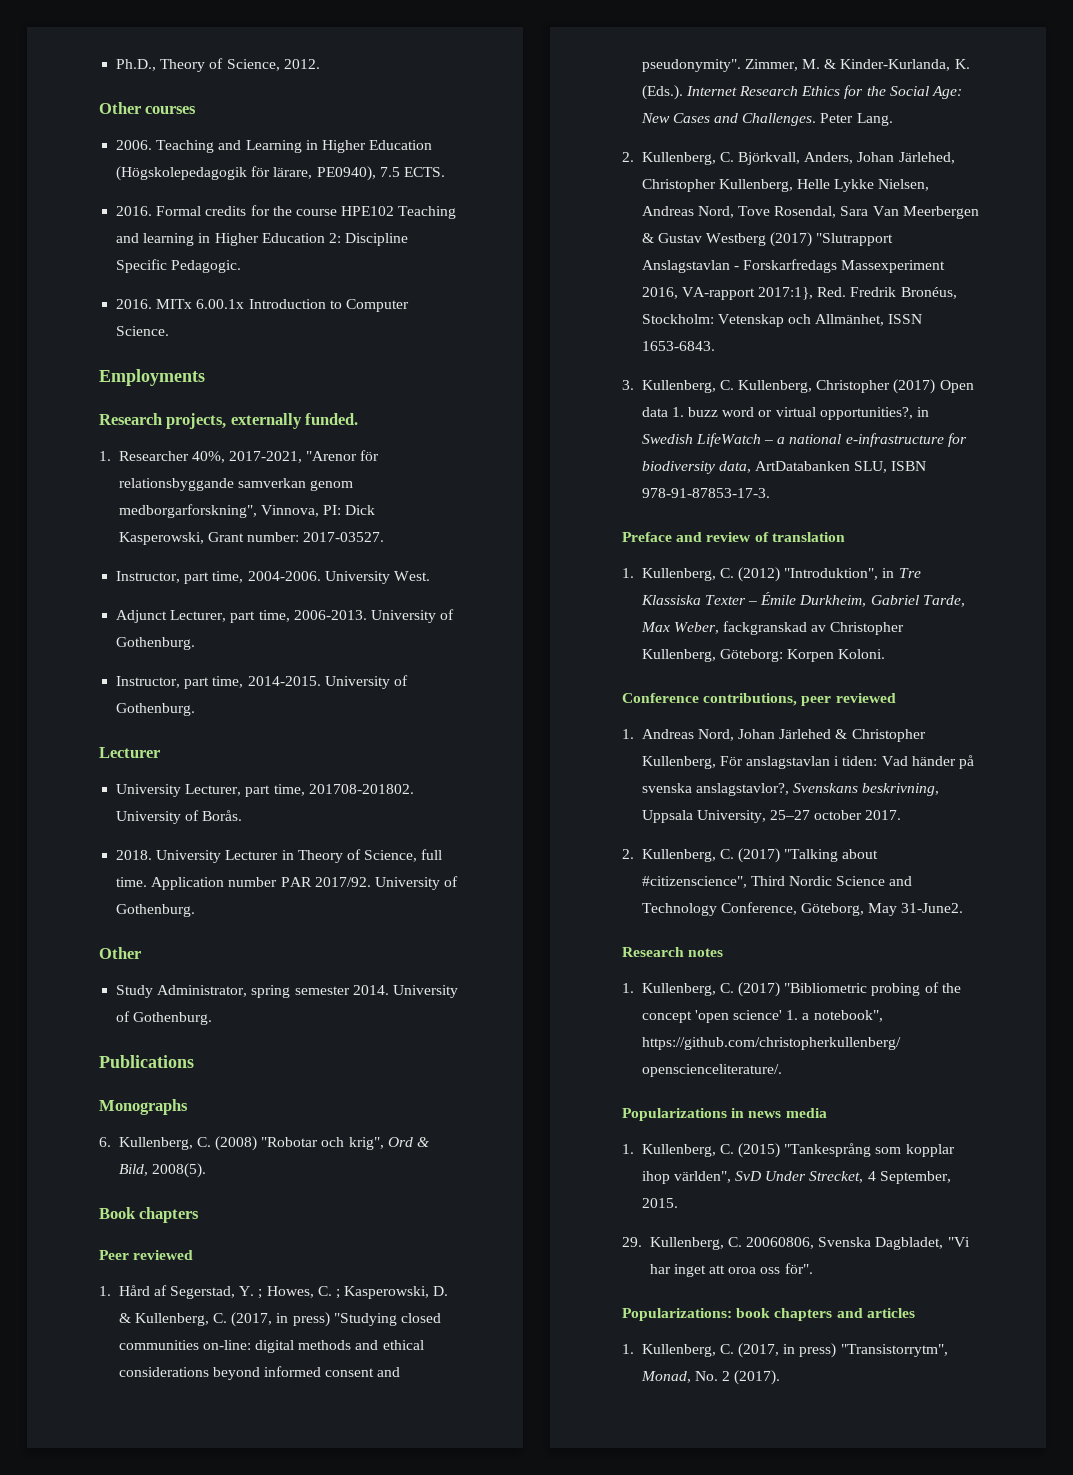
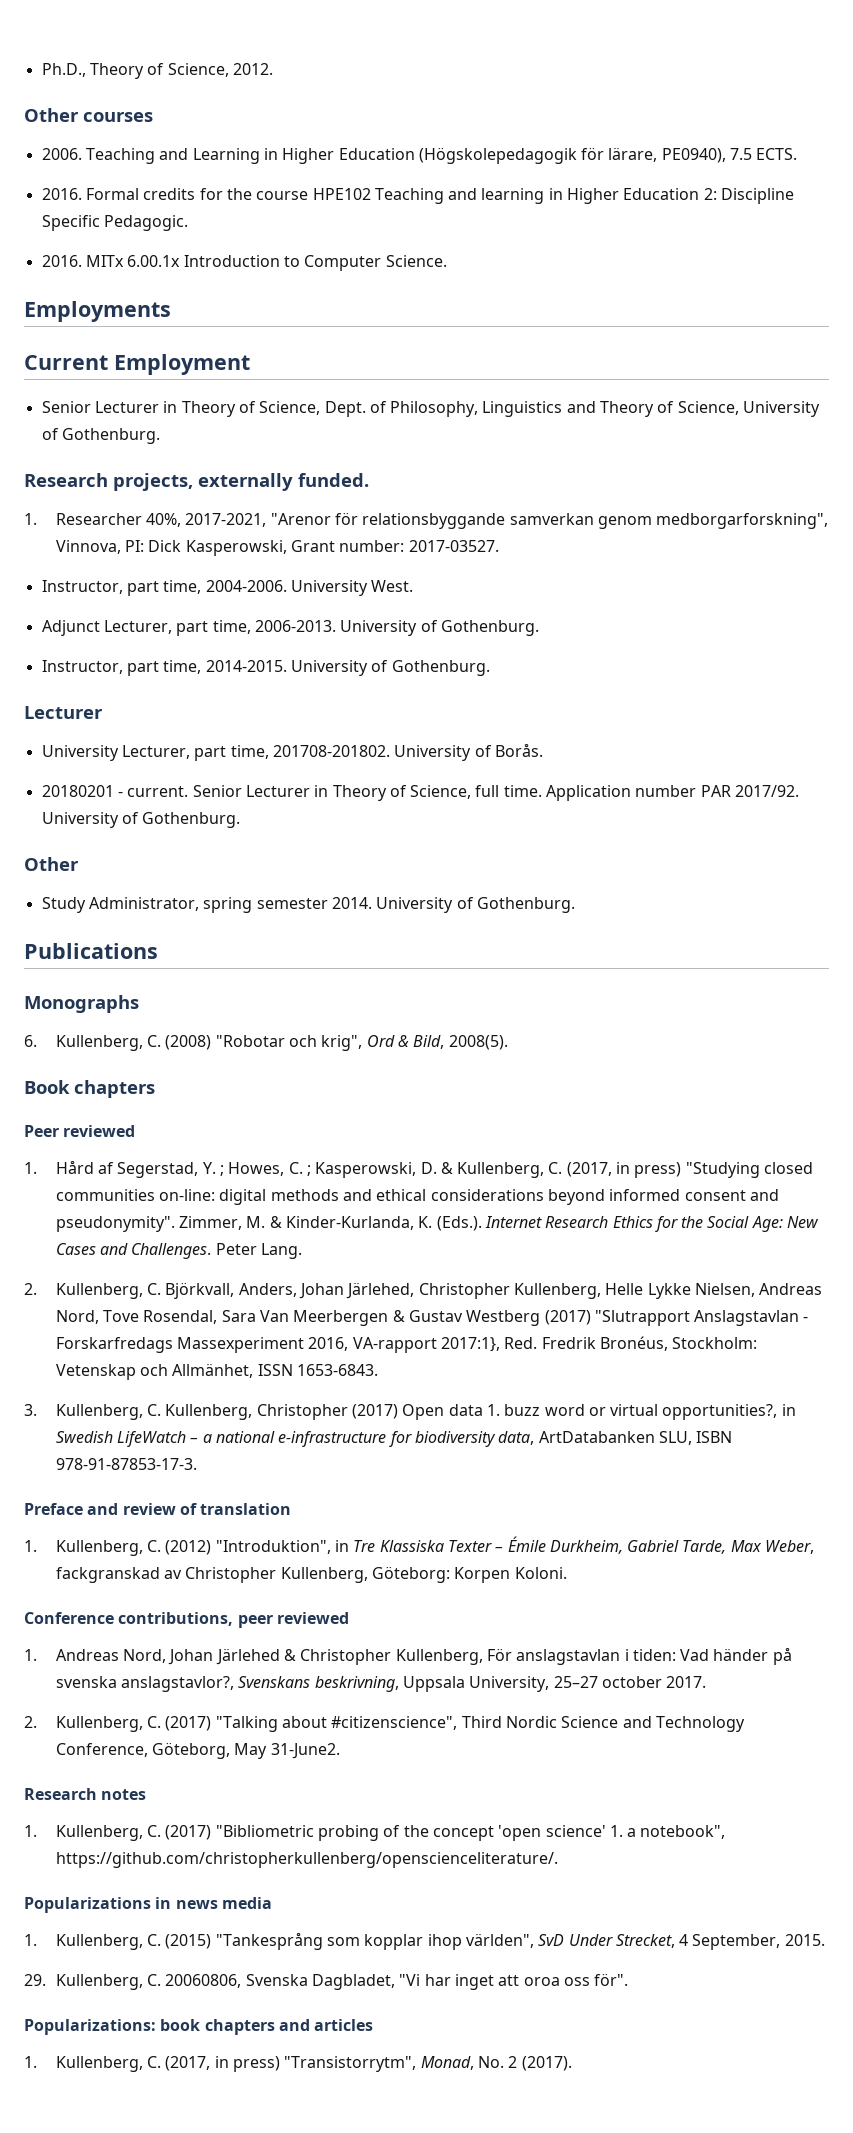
+ Current Employment
+ Senior Lecturer in Theory of Science, Dept. of Philosophy, Linguistics and Theory of Science, University of Gothenburg.
- 2018. University Lecturer in Theory of Science, full time.
+ 20180201 - current. Senior Lecturer in Theory of Science, full time.

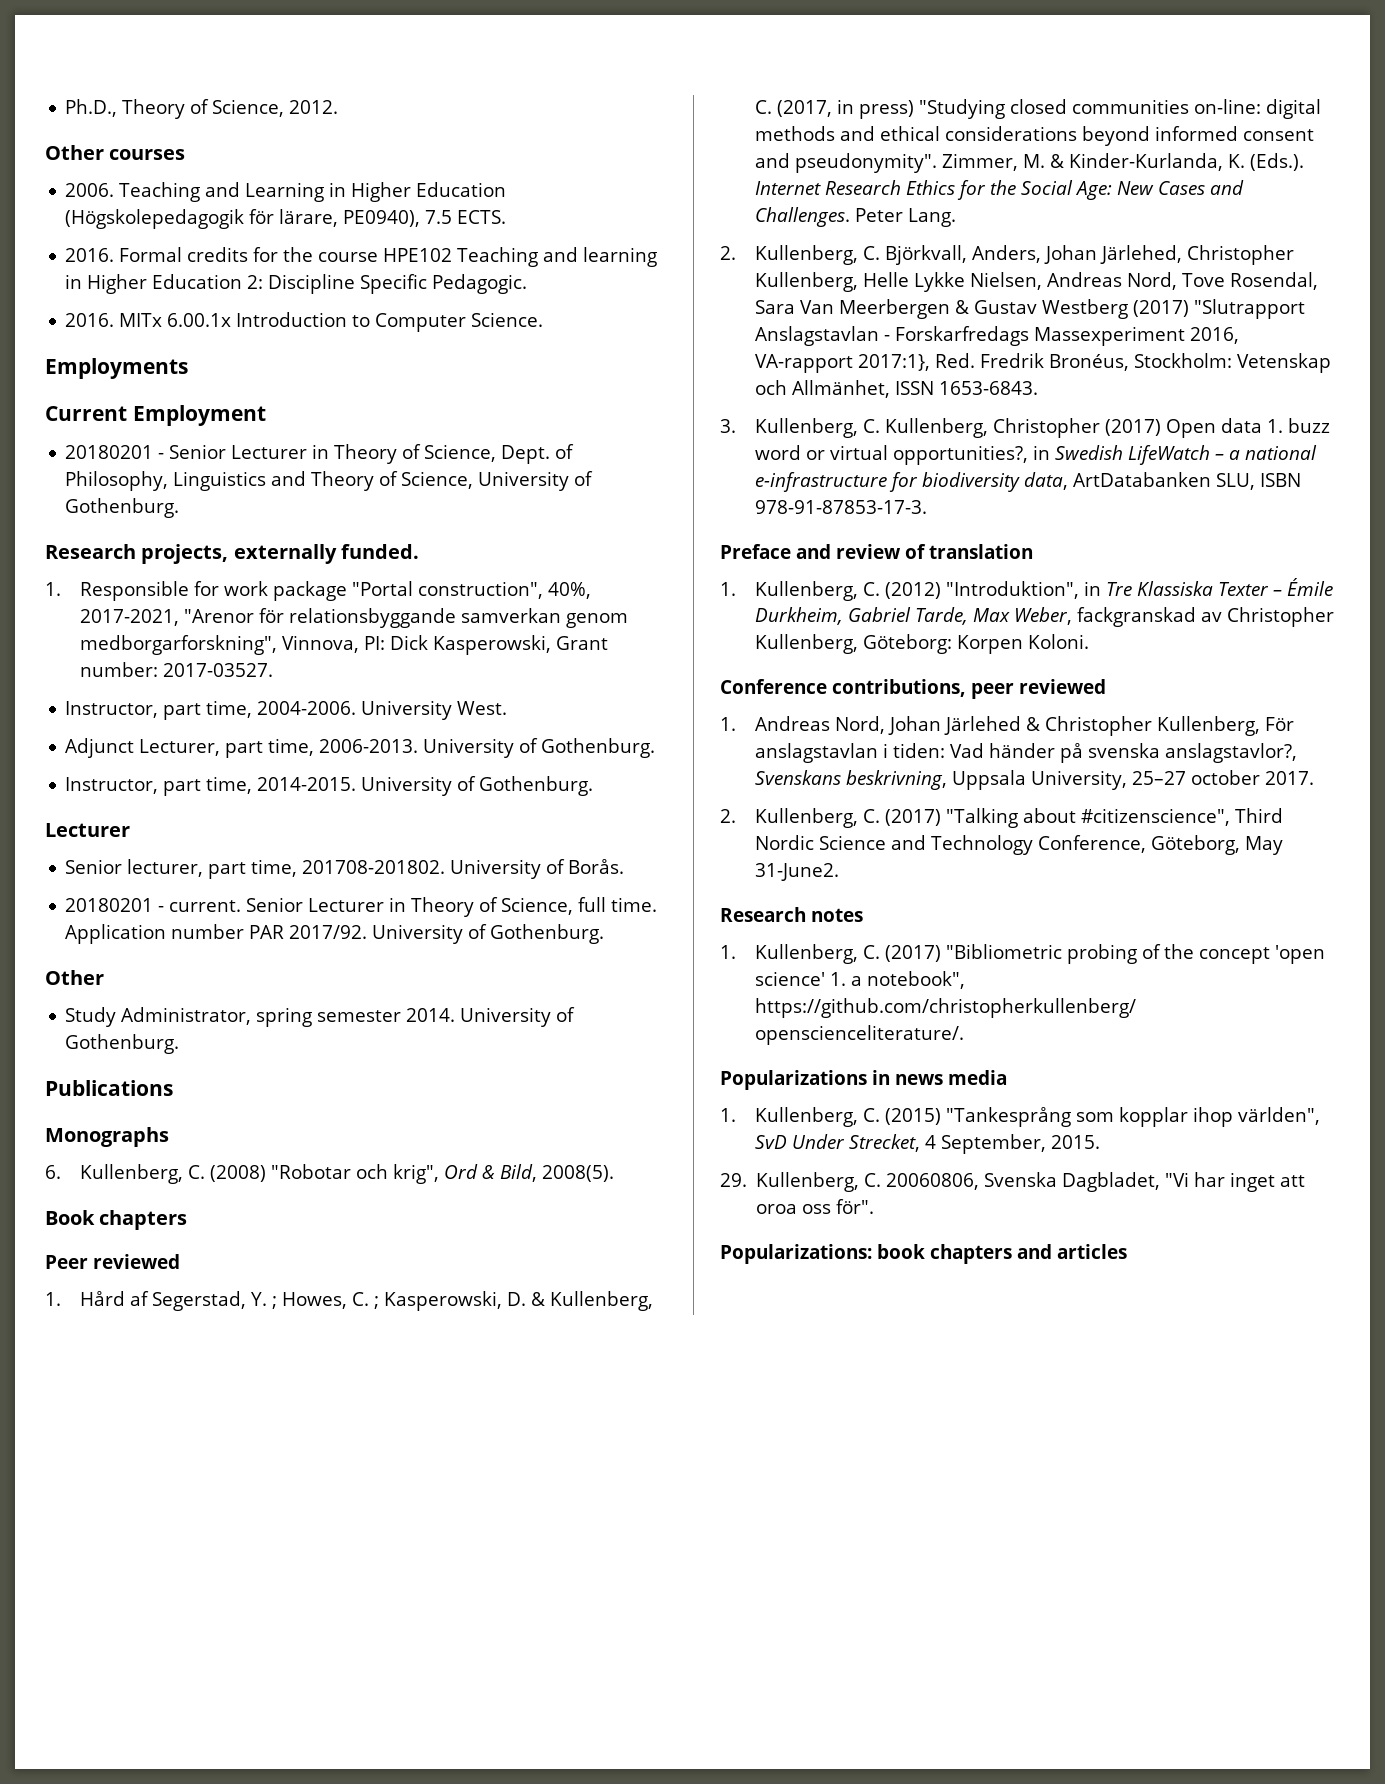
- Senior Lecturer in Theory of Science, Dept. of Philosophy, Linguistics and Theory of Science, University of Gothenburg.
+ 20180201 - Senior Lecturer in Theory of Science, Dept. of Philosophy, Linguistics and Theory of Science, University of Gothenburg.
- 1. Researcher 40%, 2017-2021, "Arenor för relationsbyggande samverkan genom medborgarforskning", Vinnova, PI: Dick Kasperowski, Grant number: 2017-03527.
+ 1. Responsible for work package "Portal construction", 40%, 2017-2021, "Arenor för relationsbyggande samverkan genom medborgarforskning", Vinnova, PI: Dick Kasperowski, Grant number: 2017-03527.
- University Lecturer, part time, 201708-201802.
+ Senior lecturer, part time, 201708-201802.
- 1. Kullenberg, C. (2017, in press) "Transistorrytm", Monad, No. 2 (2017).

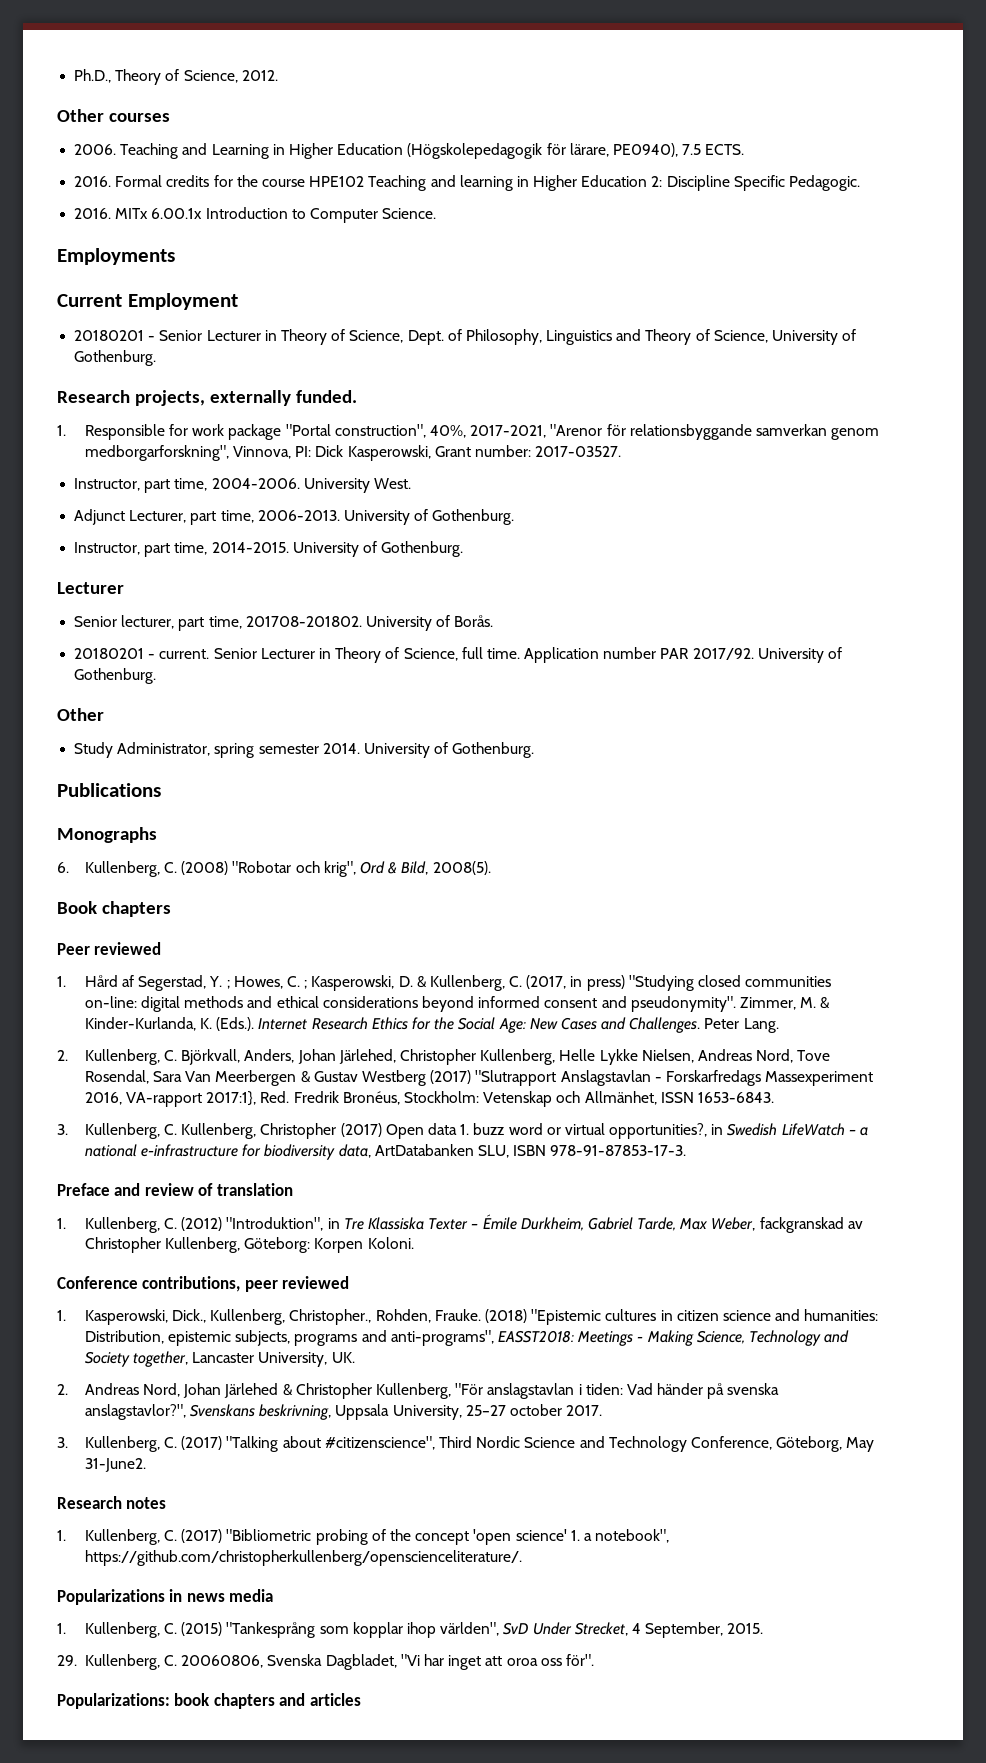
- 1. Andreas Nord, Johan Järlehed & Christopher Kullenberg, För anslagstavlan i tiden: Vad händer på svenska anslagstavlor?, Svenskans beskrivning, Uppsala University, 25–27 october 2017.
+ 1. Kasperowski, Dick., Kullenberg, Christopher., Rohden, Frauke. (2018) "Epistemic cultures in citizen science and humanities: Distribution, epistemic subjects, programs and anti-programs", EASST2018: Meetings - Making Science, Technology and Society together, Lancaster University, UK.
+ 2. Andreas Nord, Johan Järlehed & Christopher Kullenberg, "För anslagstavlan i tiden: Vad händer på svenska anslagstavlor?", Svenskans beskrivning, Uppsala University, 25–27 october 2017.
- 2. Kullenberg, C. (2017) "Talking about #citizenscience", Third Nordic Science and Technology Conference, Göteborg, May 31-June2.
+ 3. Kullenberg, C. (2017) "Talking about #citizenscience", Third Nordic Science and Technology Conference, Göteborg, May 31-June2.

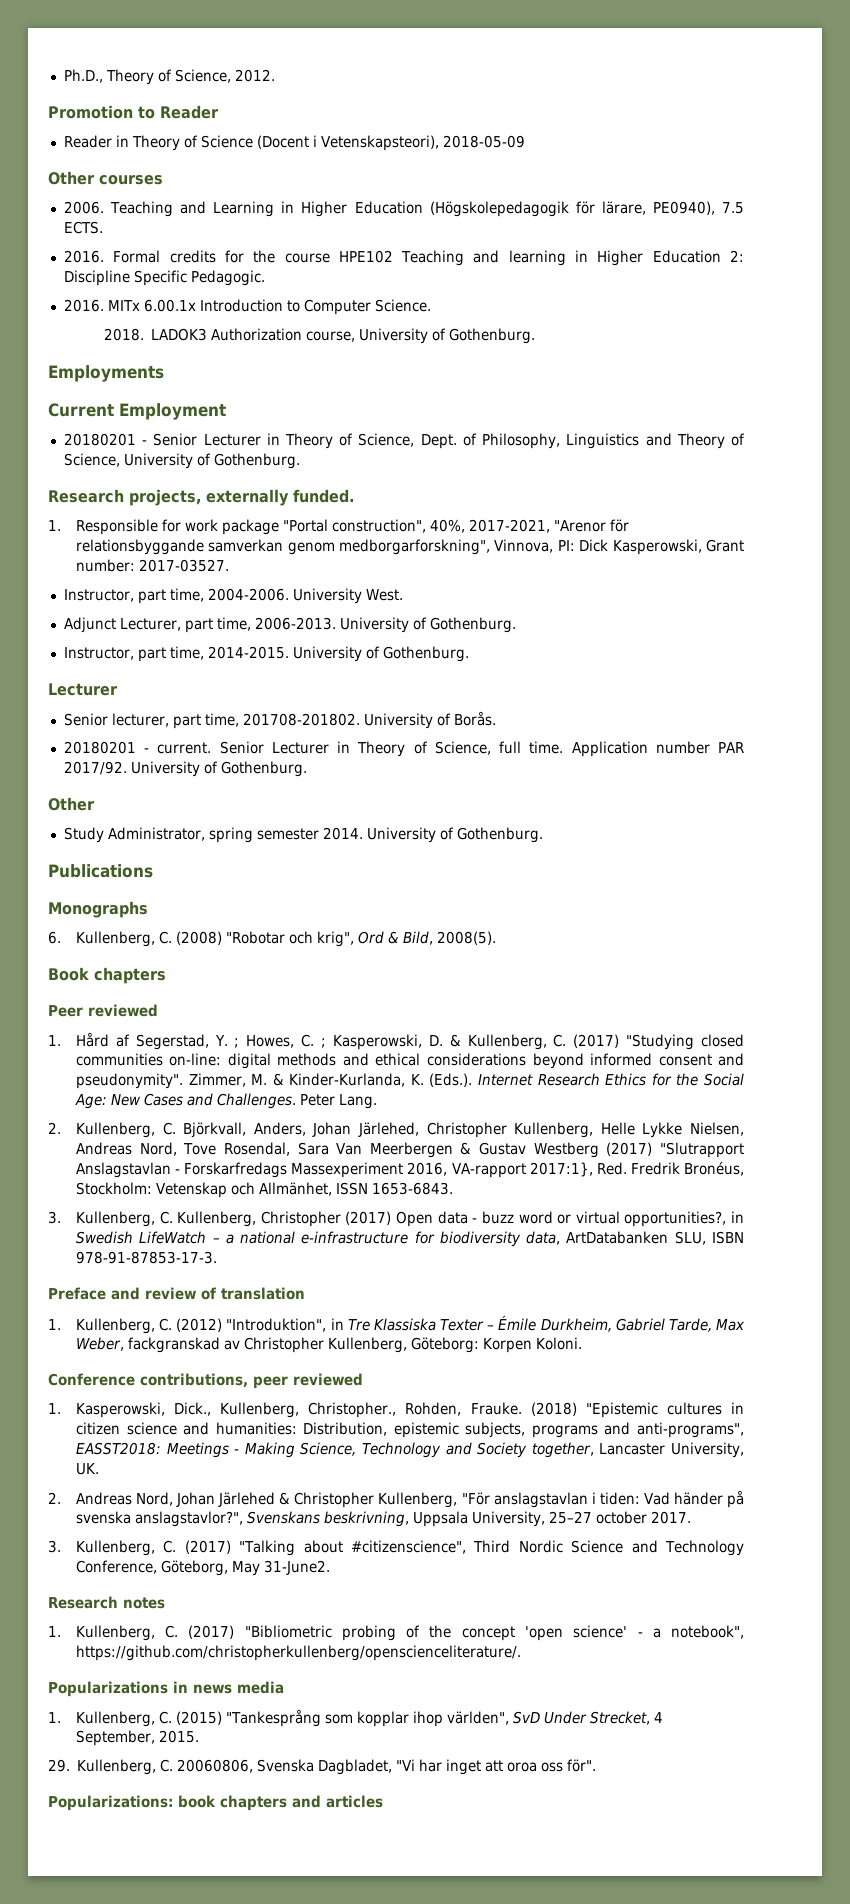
+ Promotion to Reader
+ Reader in Theory of Science (Docent i Vetenskapsteori), 2018-05-09
+ 2018. LADOK3 Authorization course, University of Gothenburg.
- 1. Hård af Segerstad, Y. ; Howes, C. ; Kasperowski, D. & Kullenberg, C. (2017, in press) "Studying closed communities on-line: digital methods and ethical considerations beyond informed consent and pseudonymity".
+ 1. Hård af Segerstad, Y. ; Howes, C. ; Kasperowski, D. & Kullenberg, C. (2017) "Studying closed communities on-line: digital methods and ethical considerations beyond informed consent and pseudonymity".
- 3. Kullenberg, C. Kullenberg, Christopher (2017) Open data 1. buzz word or virtual opportunities?, in Swedish LifeWatch – a national e-infrastructure for biodiversity data, ArtDatabanken SLU, ISBN 978-91-87853-17-3.
+ 3. Kullenberg, C. Kullenberg, Christopher (2017) Open data - buzz word or virtual opportunities?, in Swedish LifeWatch – a national e-infrastructure for biodiversity data, ArtDatabanken SLU, ISBN 978-91-87853-17-3.
- 1. Kullenberg, C. (2017) "Bibliometric probing of the concept 'open science' 1. a notebook", https://github.com/christopherkullenberg/openscienceliterature/.
+ 1. Kullenberg, C. (2017) "Bibliometric probing of the concept 'open science' - a notebook", https://github.com/christopherkullenberg/openscienceliterature/.

